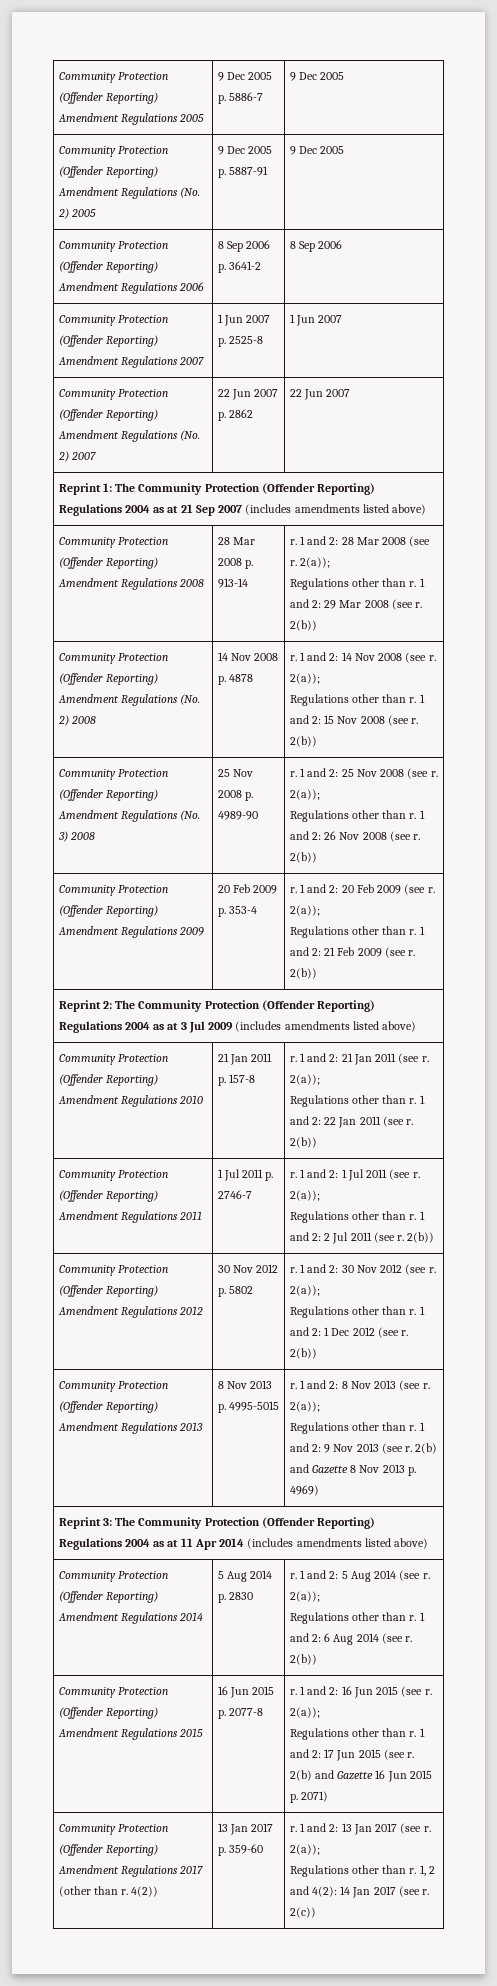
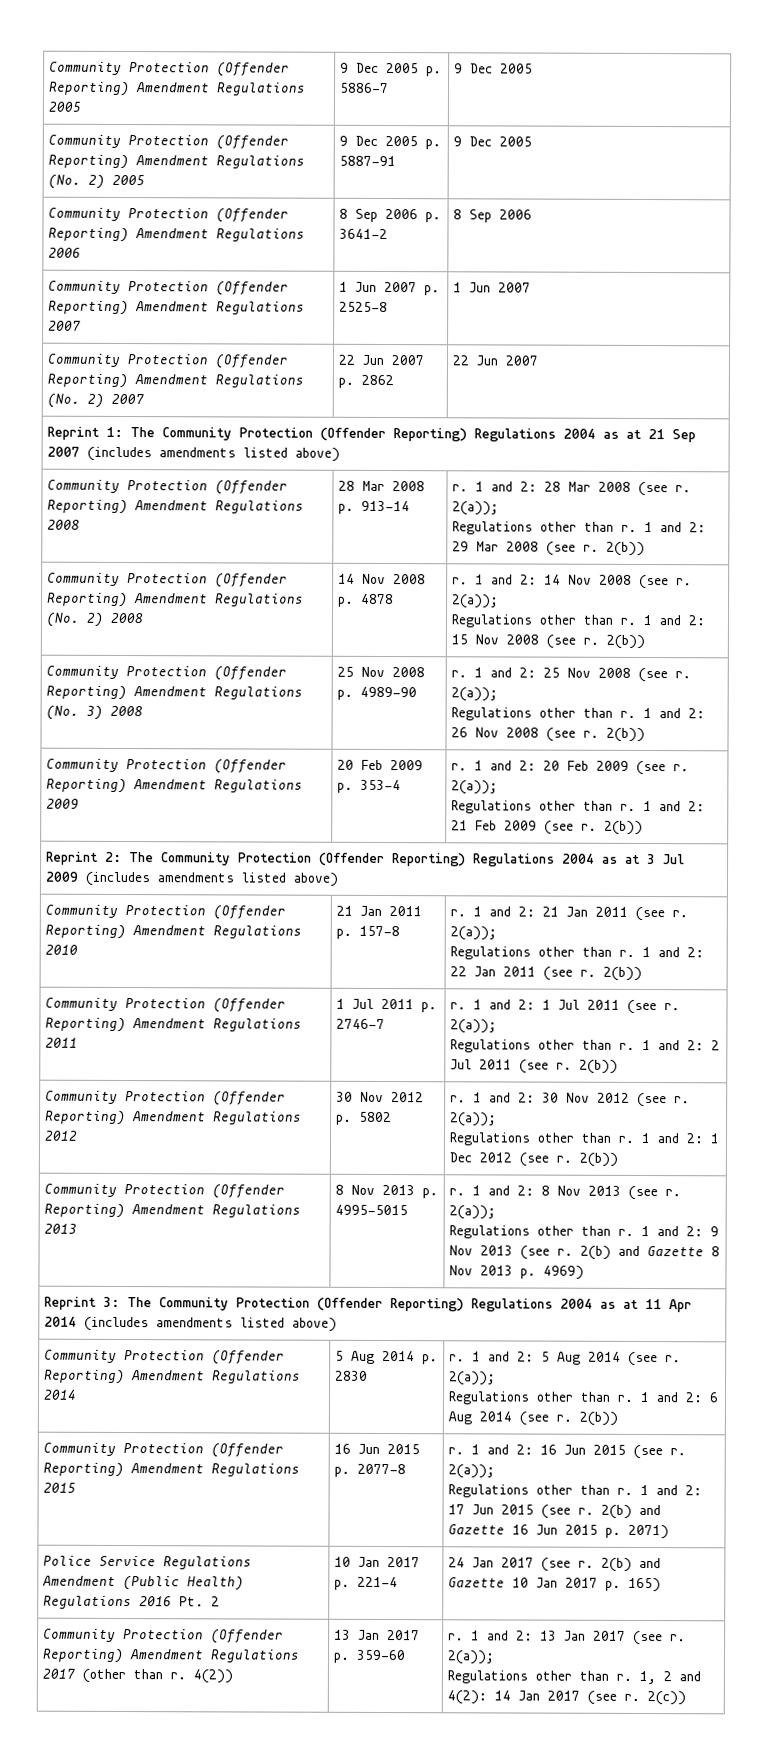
+ Police Service Regulations Amendment (Public Health) Regulations 2016 Pt. 2 | 10 Jan 2017 p. 221-4 | 24 Jan 2017 (see r. 2(b) and Gazette 10 Jan 2017 p. 165)

